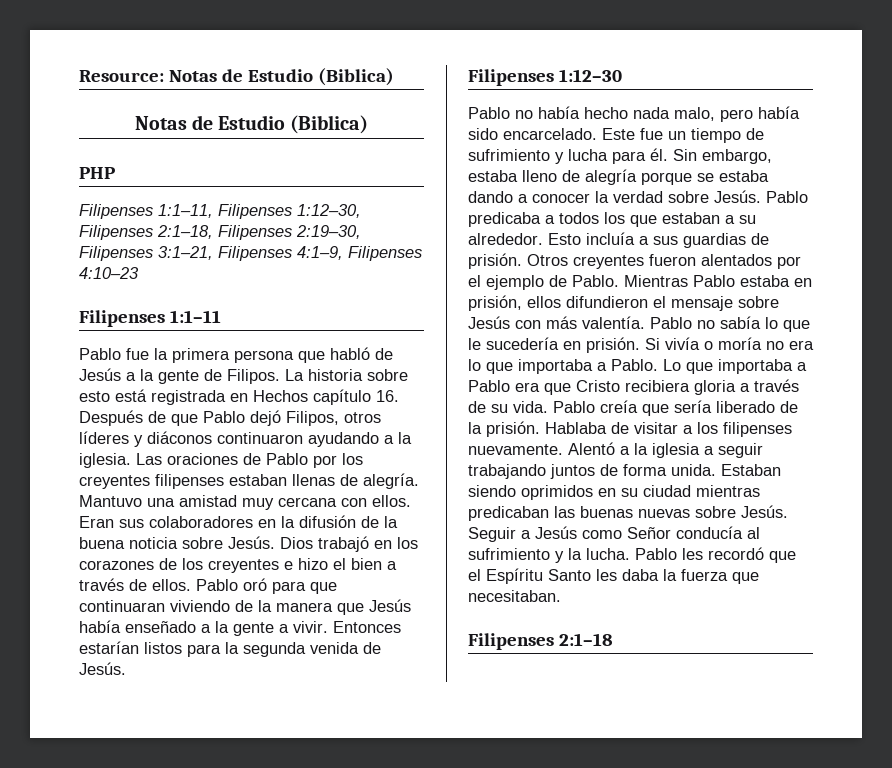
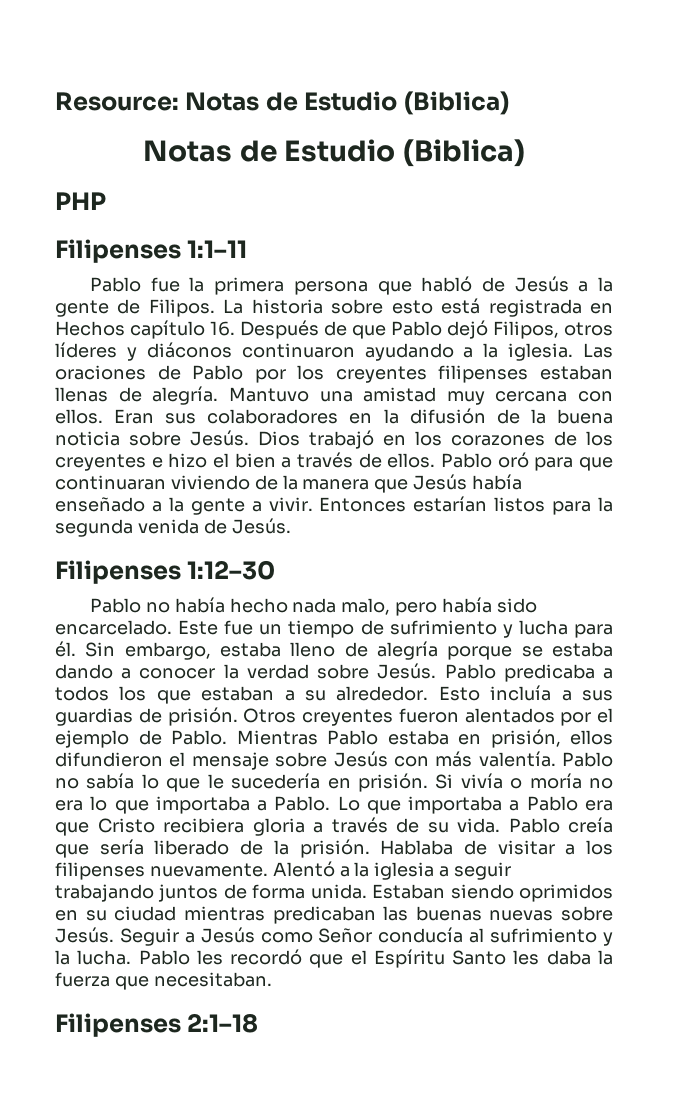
- Filipenses 1:1–11, Filipenses 1:12–30, Filipenses 2:1–18, Filipenses 2:19–30, Filipenses 3:1–21, Filipenses 4:1–9, Filipenses 4:10–23

